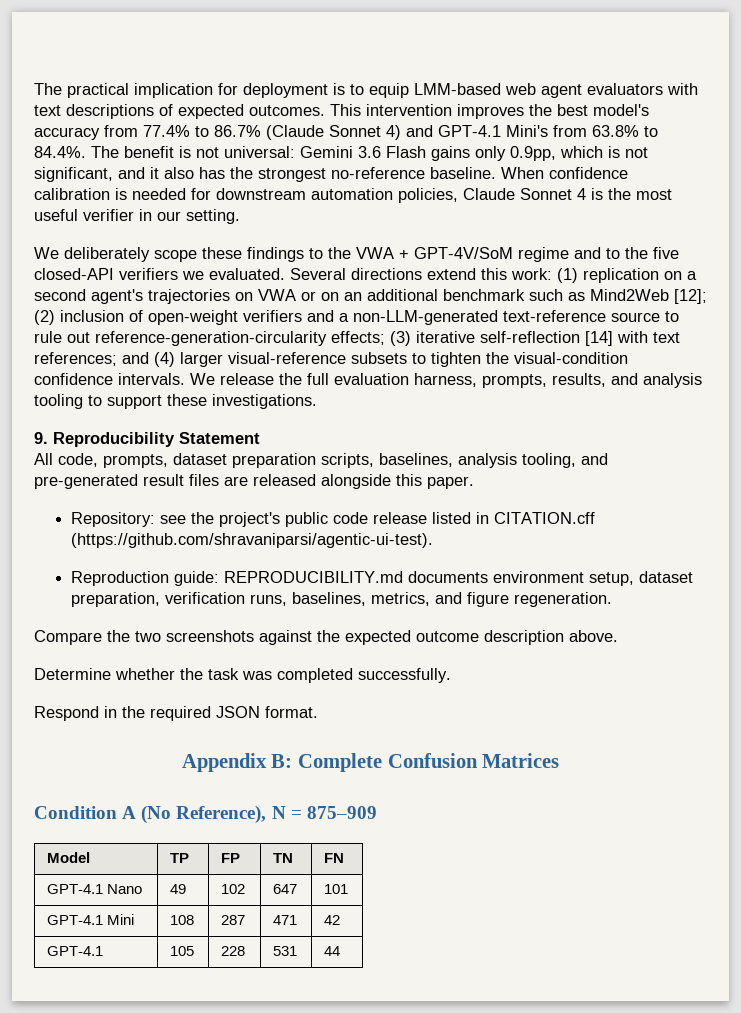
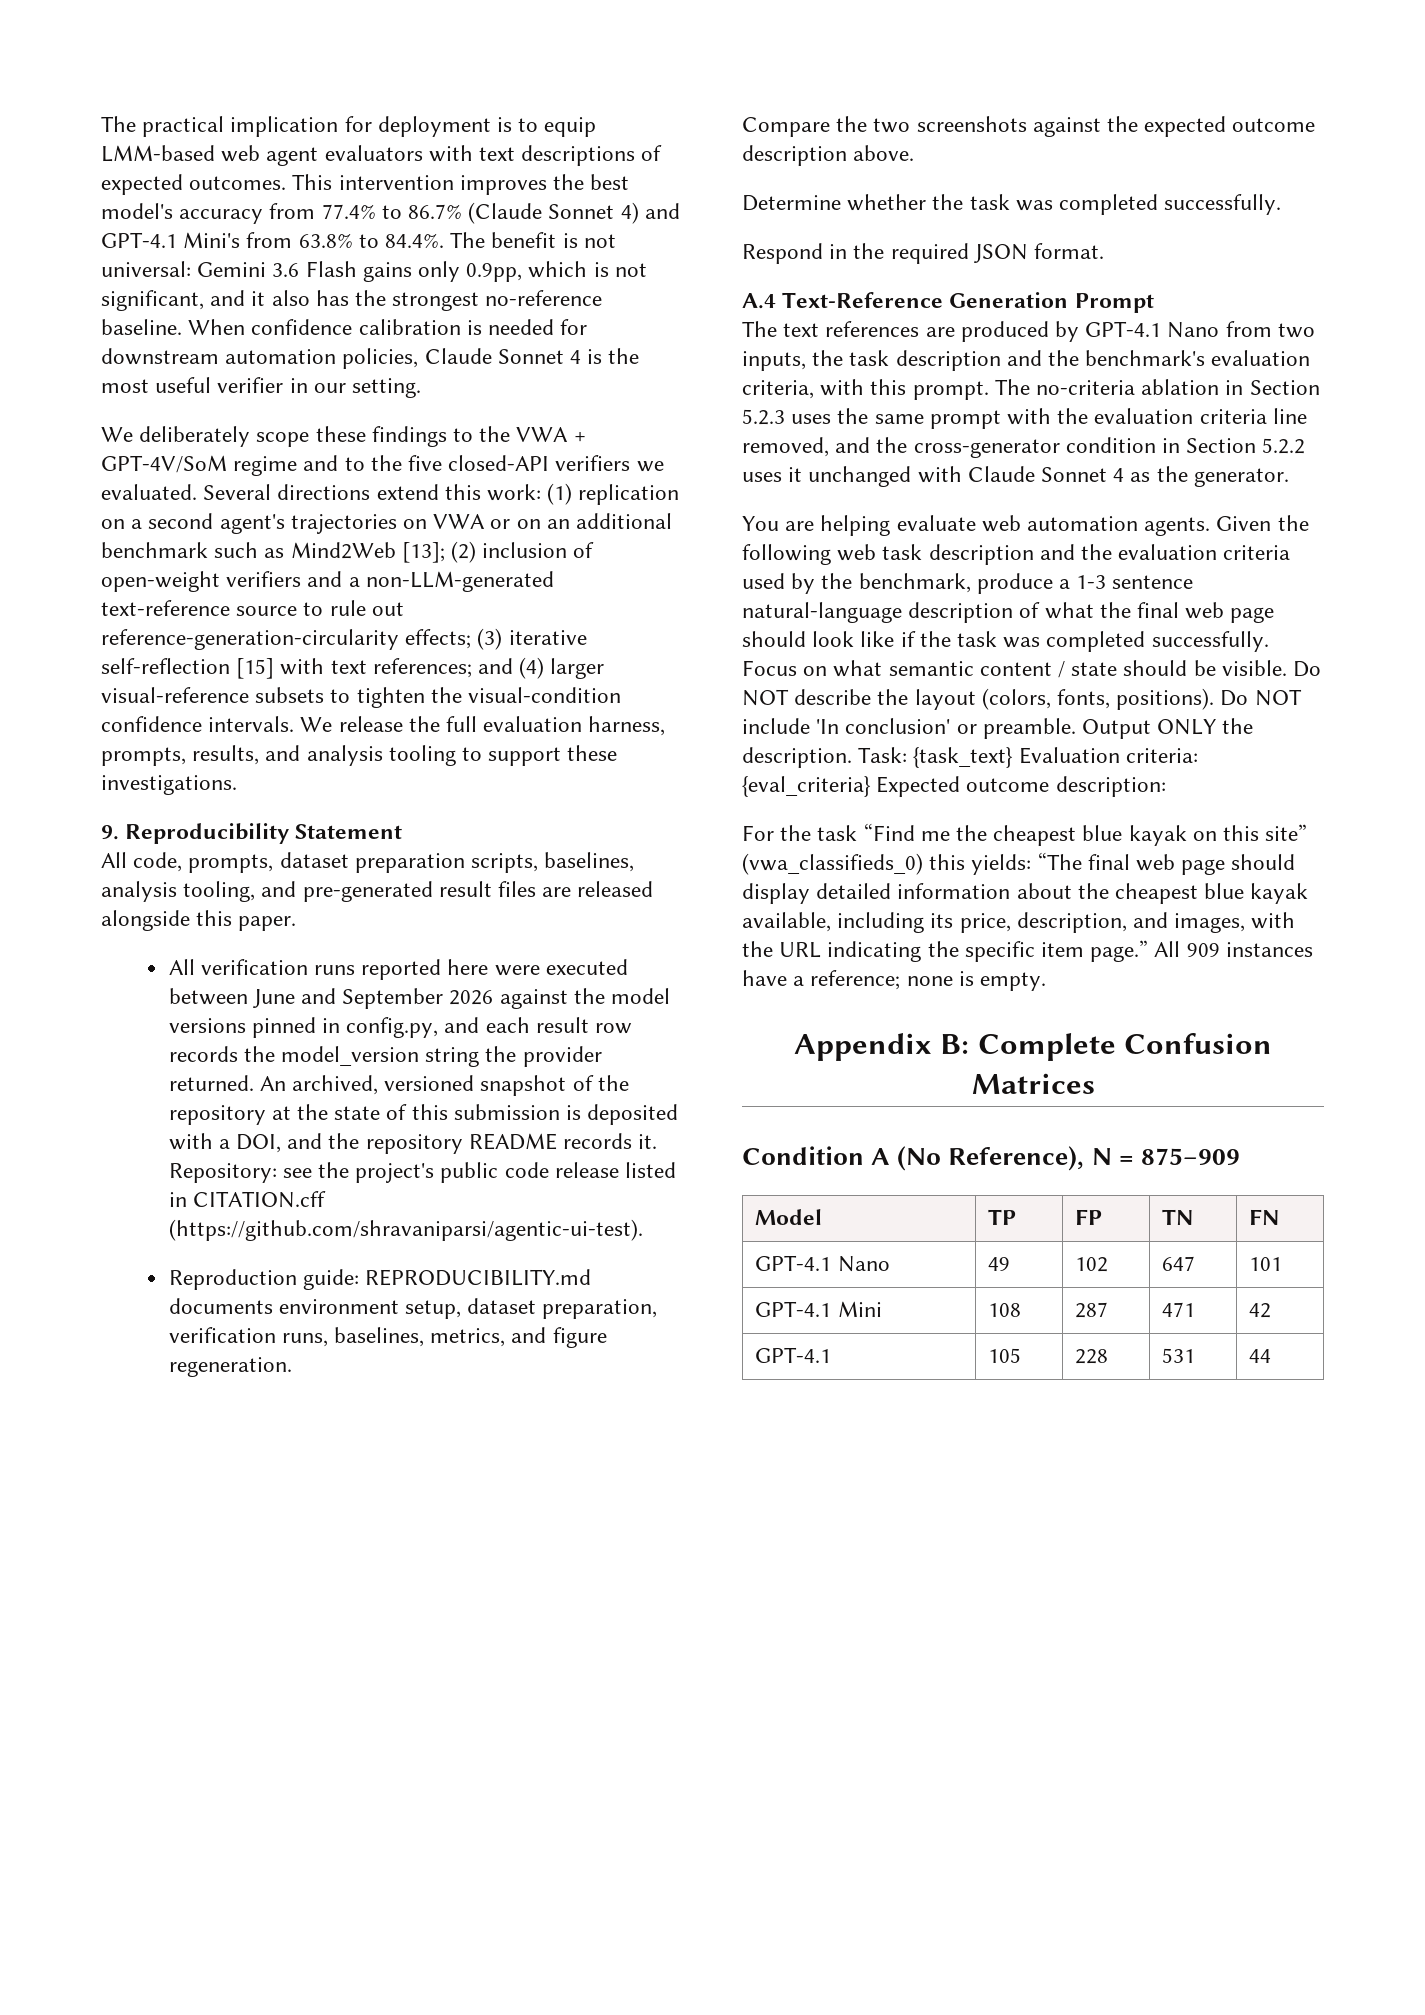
- Several directions extend this work: (1) replication on a second agent's trajectories on VWA or on an additional benchmark such as Mind2Web [12]; (2) inclusion of open-weight verifiers and a non-LLM-generated text-reference source to rule out reference-generation-circularity effects; (3) iterative self-reflection [14] with text references; and (4) larger visual-reference subsets to tighten the visual-condition confidence intervals.
+ Several directions extend this work: (1) replication on a second agent's trajectories on VWA or on an additional benchmark such as Mind2Web [13]; (2) inclusion of open-weight verifiers and a non-LLM-generated text-reference source to rule out reference-generation-circularity effects; (3) iterative self-reflection [15] with text references; and (4) larger visual-reference subsets to tighten the visual-condition confidence intervals.
+ All verification runs reported here were executed between June and September 2026 against the model versions pinned in config.py, and each result row records the model_version string the provider returned. An archived, versioned snapshot of the repository at the state of this submission is deposited with a DOI, and the repository README records it.
+ A.4 Text-Reference Generation Prompt
+ The text references are produced by GPT-4.1 Nano from two inputs, the task description and the benchmark's evaluation criteria, with this prompt. The no-criteria ablation in Section 5.2.3 uses the same prompt with the evaluation criteria line removed, and the cross-generator condition in Section 5.2.2 uses it unchanged with Claude Sonnet 4 as the generator.
+ You are helping evaluate web automation agents. Given the following web task description and the evaluation criteria used by the benchmark, produce a 1-3 sentence natural-language description of what the final web page should look like if the task was completed successfully. Focus on what semantic content / state should be visible. Do NOT describe the layout (colors, fonts, positions). Do NOT include 'In conclusion' or preamble. Output ONLY the description. Task: {task_text} Evaluation criteria: {eval_criteria} Expected outcome description:
+ For the task “Find me the cheapest blue kayak on this site” (vwa_classifieds_0) this yields: “The final web page should display detailed information about the cheapest blue kayak available, including its price, description, and images, with the URL indicating the specific item page.” All 909 instances have a reference; none is empty.

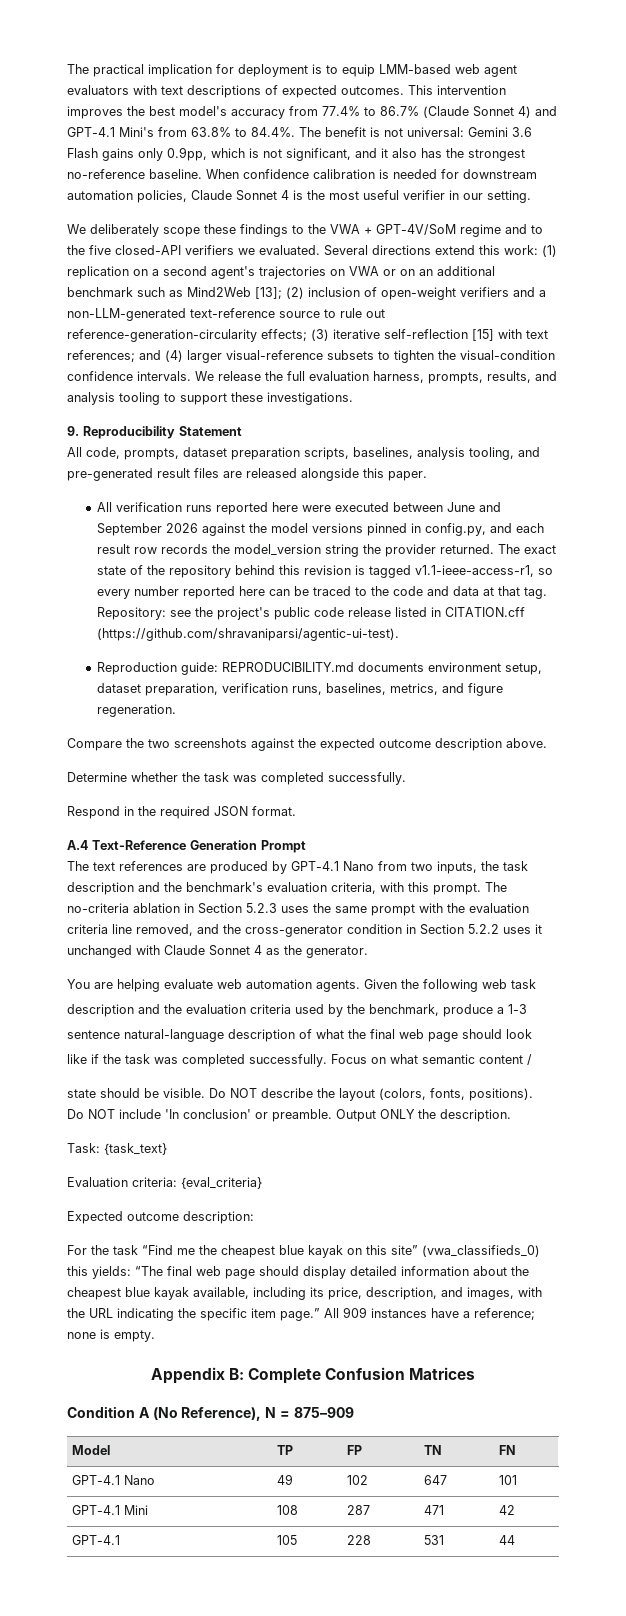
- An archived, versioned snapshot of the repository at the state of this submission is deposited with a DOI, and the repository README records it.
+ The exact state of the repository behind this revision is tagged v1.1-ieee-access-r1, so every number reported here can be traced to the code and data at that tag.
- Given the following web task description and the evaluation criteria used by the benchmark, produce a 1-3 sentence natural-language description of what the final web page should look like if the task was completed successfully.
+ Given the following web task
+ description and the evaluation criteria used by the benchmark, produce a 1-3
+ sentence natural-language description of what the final web page should look
+ like if the task was completed successfully.
- Focus on what semantic content / state should be visible.
+ Focus on what semantic content /
+ state should be visible.
- Do NOT describe the layout (colors, fonts, positions). Do NOT include 'In conclusion' or preamble.
+ Do NOT describe the layout (colors, fonts, positions).
+ Do NOT include 'In conclusion' or preamble.
- Output ONLY the description. Task: {task_text} Evaluation criteria: {eval_criteria} Expected outcome description:
+ Output ONLY the description.
+ Task: {task_text}
+ Evaluation criteria: {eval_criteria}
+ Expected outcome description:

